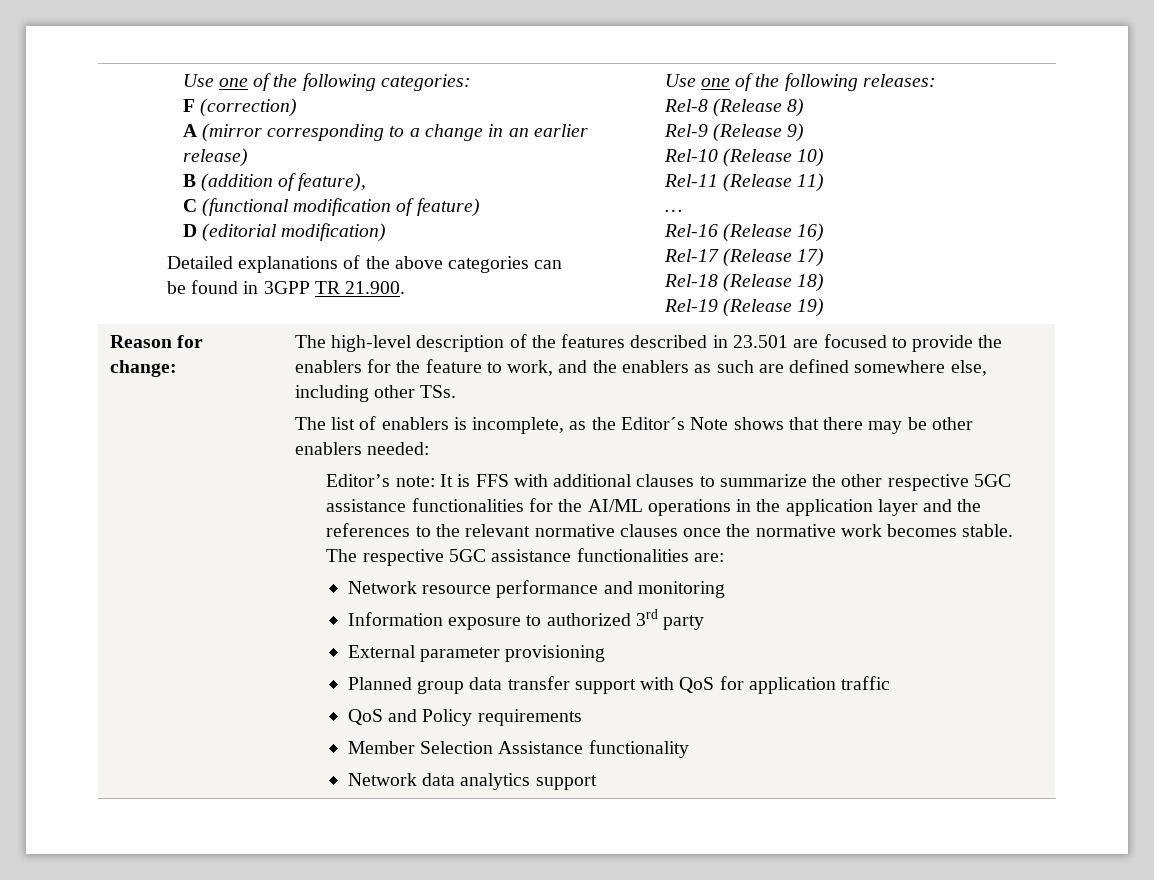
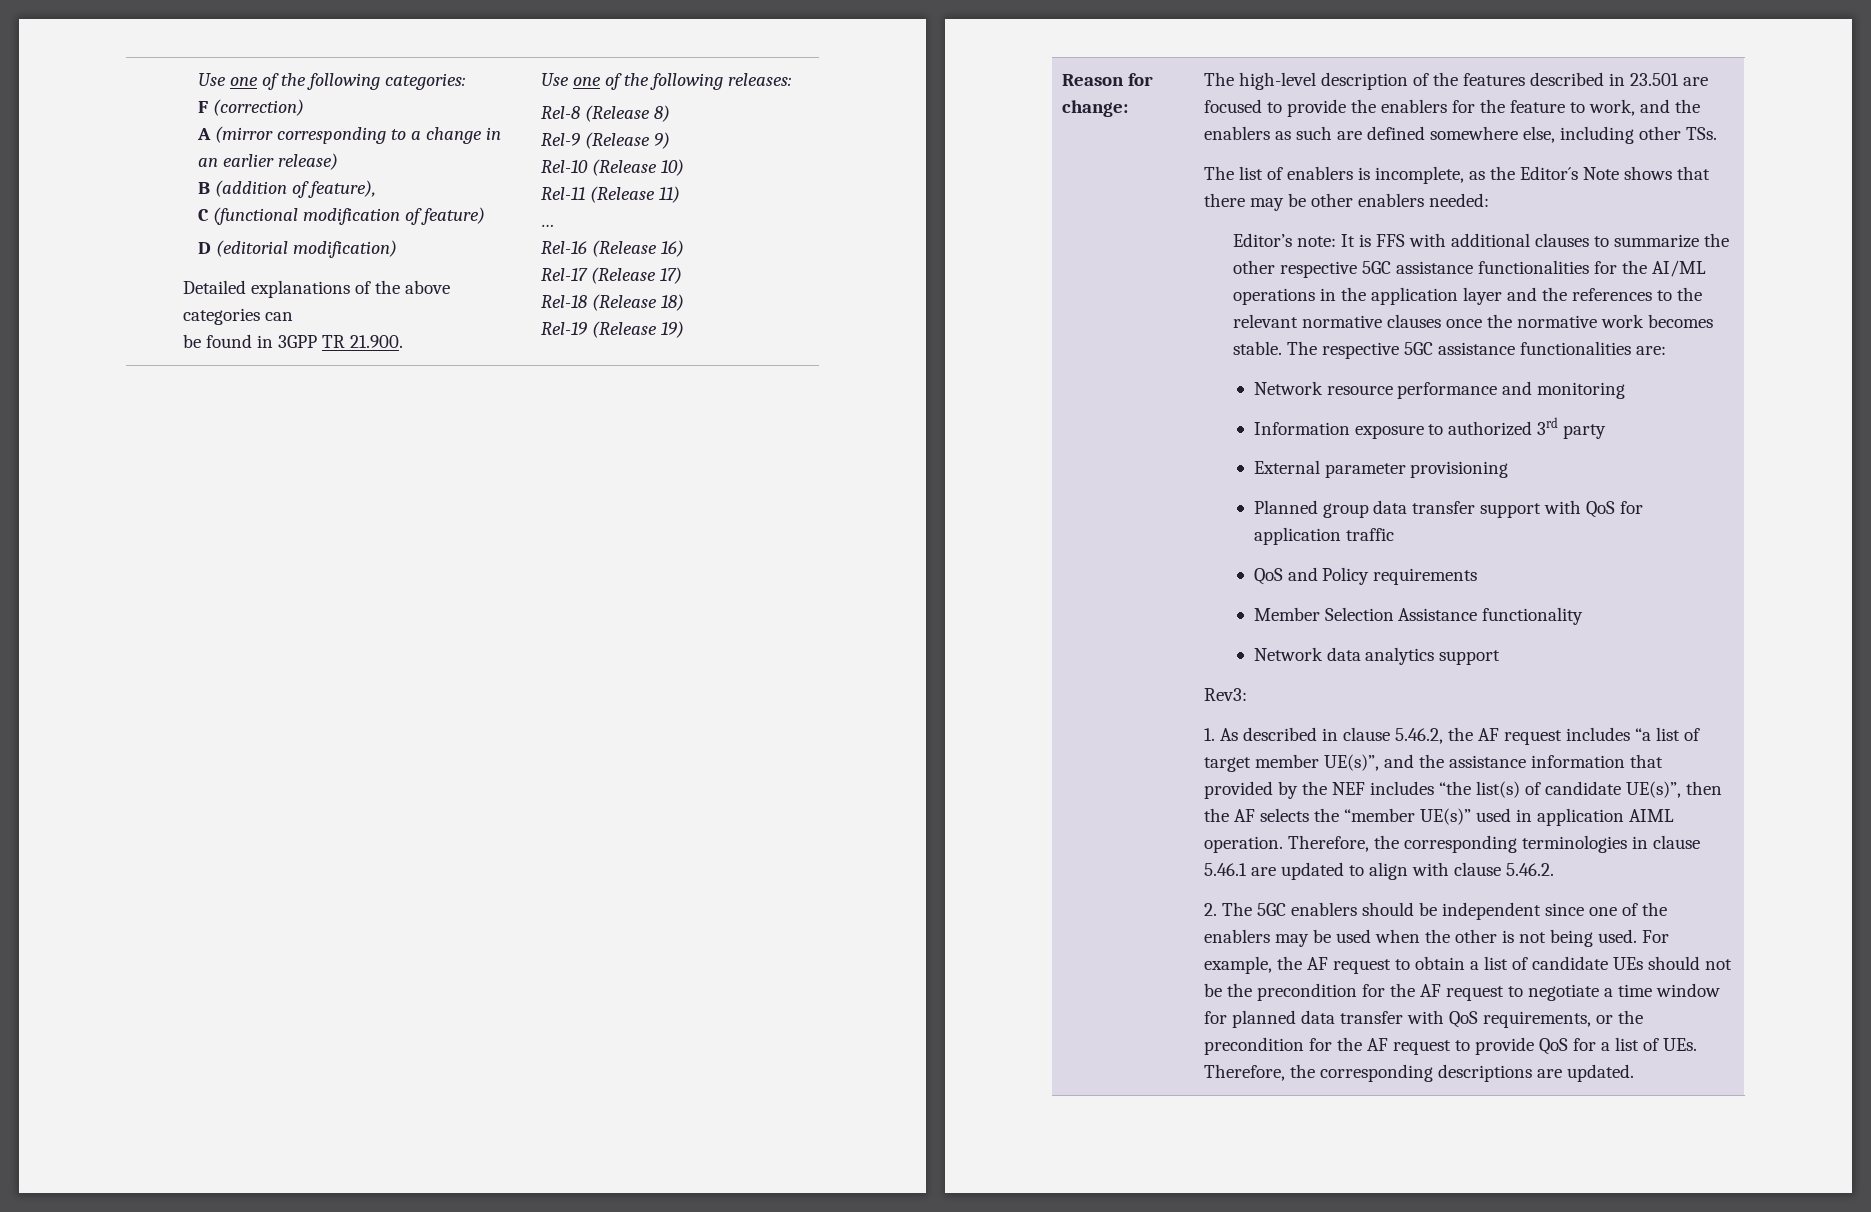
+ Rev3:
+ 1. As described in clause 5.46.2, the AF request includes “a list of target member UE(s)”, and the assistance information that provided by the NEF includes “the list(s) of candidate UE(s)”, then the AF selects the “member UE(s)” used in application AIML operation. Therefore, the corresponding terminologies in clause 5.46.1 are updated to align with clause 5.46.2.
+ 2. The 5GC enablers should be independent since one of the enablers may be used when the other is not being used. For example, the AF request to obtain a list of candidate UEs should not be the precondition for the AF request to negotiate a time window for planned data transfer with QoS requirements, or the precondition for the AF request to provide QoS for a list of UEs. Therefore, the corresponding descriptions are updated.

